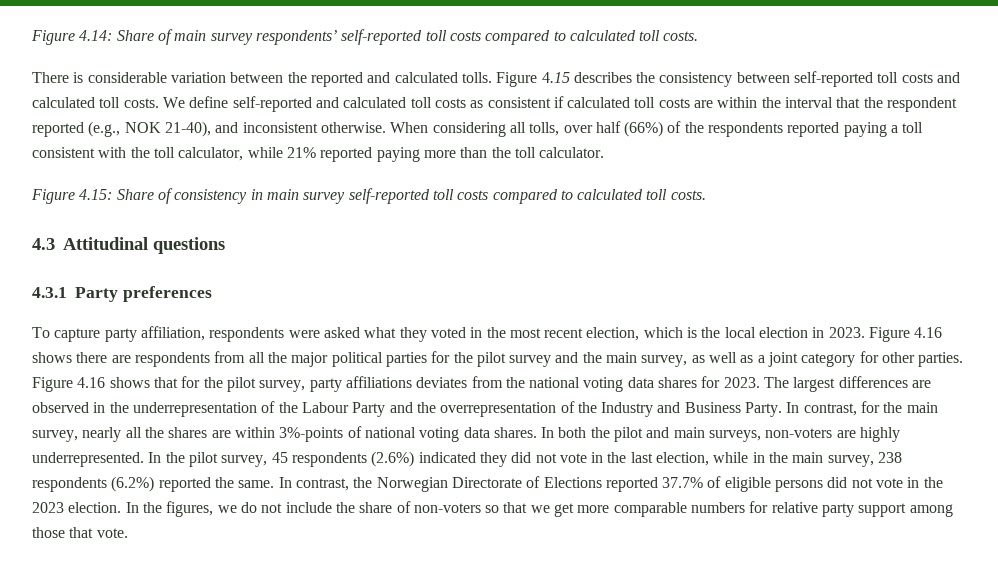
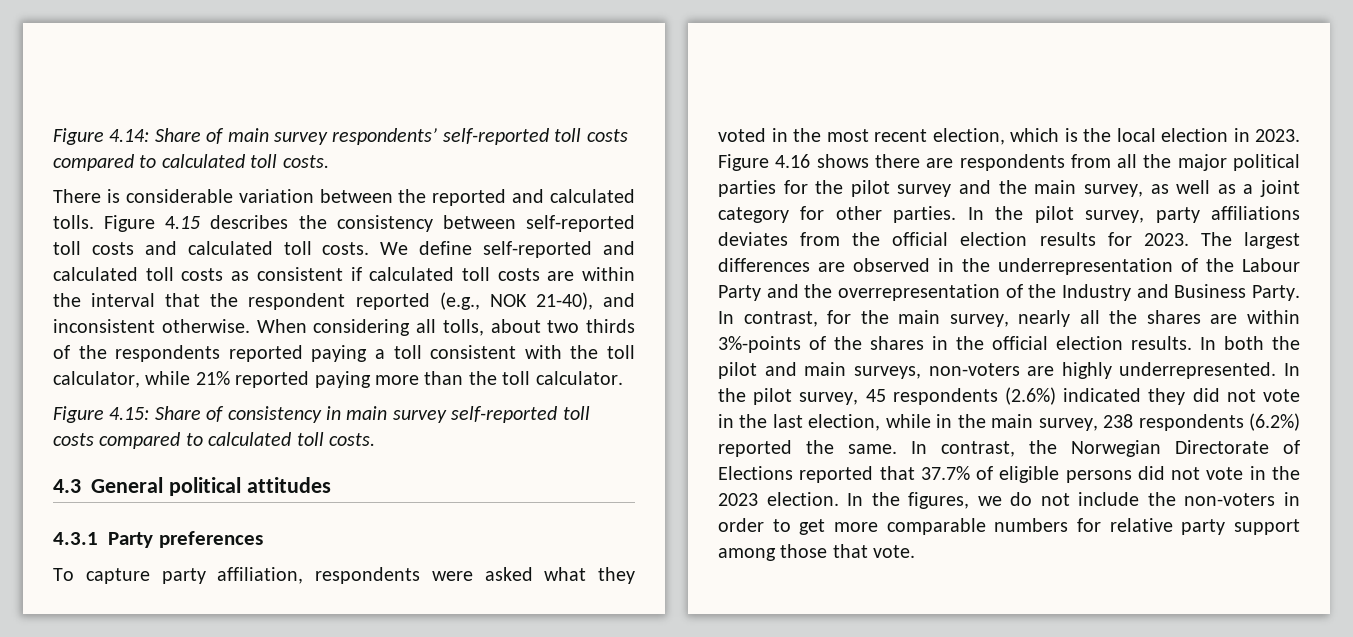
- When considering all tolls, over half (66%) of the respondents reported paying a toll consistent with the toll calculator, while 21% reported paying more than the toll calculator.
+ When considering all tolls, about two thirds of the respondents reported paying a toll consistent with the toll calculator, while 21% reported paying more than the toll calculator.
- 4.3 Attitudinal questions
+ 4.3 General political attitudes
- Figure 4.16 shows that for the pilot survey, party affiliations deviates from the national voting data shares for 2023.
+ In the pilot survey, party affiliations deviates from the official election results for 2023.
- In contrast, for the main survey, nearly all the shares are within 3%-points of national voting data shares.
+ In contrast, for the main survey, nearly all the shares are within 3%-points of the shares in the official election results.
- In contrast, the Norwegian Directorate of Elections reported 37.7% of eligible persons did not vote in the 2023 election.
+ In contrast, the Norwegian Directorate of Elections reported that 37.7% of eligible persons did not vote in the 2023 election.
- In the figures, we do not include the share of non-voters so that we get more comparable numbers for relative party support among those that vote.
+ In the figures, we do not include the non-voters in order to get more comparable numbers for relative party support among those that vote.

